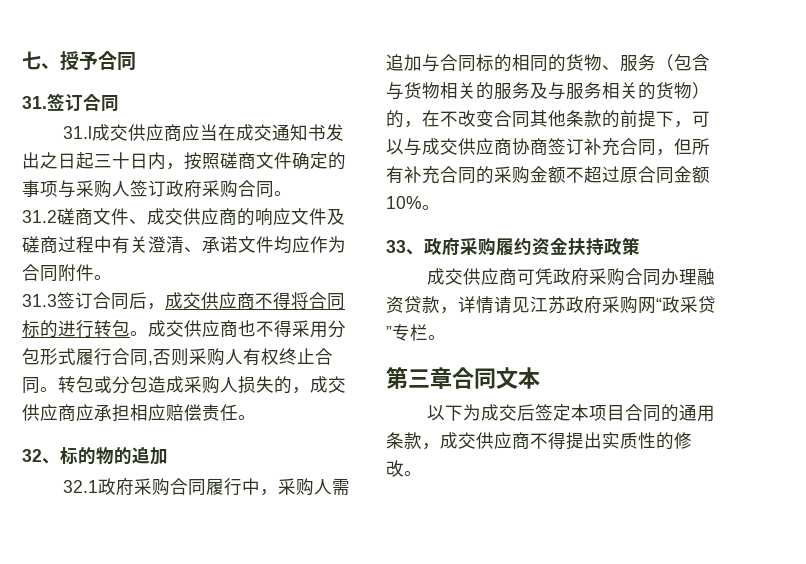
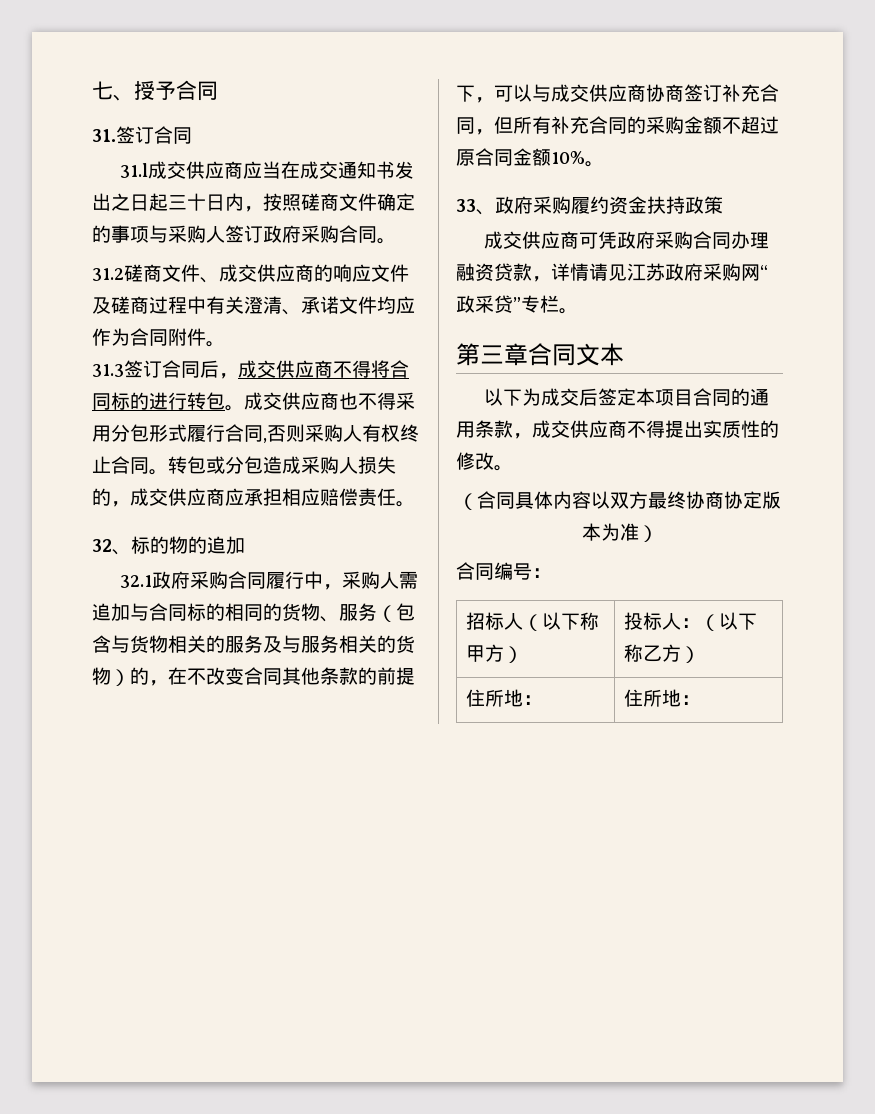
+ （合同具体内容以双方最终协商协定版本为准）
+ 合同编号：
+ 招标人（以下称甲方） | 投标人：（以下称乙方）
+ 住所地： | 住所地：

